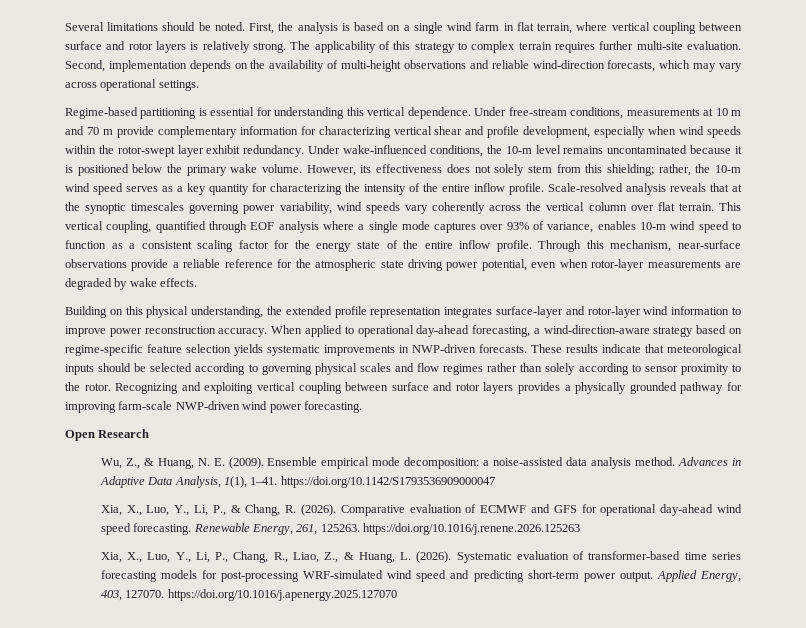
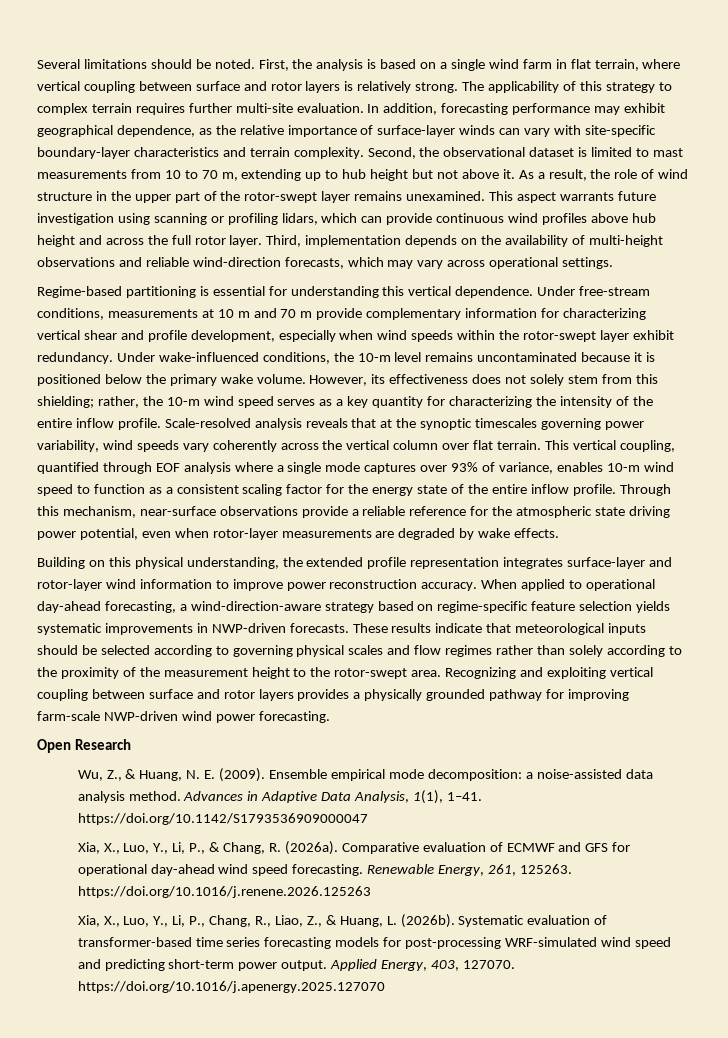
- Second, implementation depends on the availability of multi-height observations and reliable wind-direction forecasts, which may vary across operational settings.
+ In addition, forecasting performance may exhibit geographical dependence, as the relative importance of surface-layer winds can vary with site-specific boundary-layer characteristics and terrain complexity. Second, the observational dataset is limited to mast measurements from 10 to 70 m, extending up to hub height but not above it. As a result, the role of wind structure in the upper part of the rotor-swept layer remains unexamined. This aspect warrants future investigation using scanning or profiling lidars, which can provide continuous wind profiles above hub height and across the full rotor layer. Third, implementation depends on the availability of multi-height observations and reliable wind-direction forecasts, which may vary across operational settings.
- These results indicate that meteorological inputs should be selected according to governing physical scales and flow regimes rather than solely according to sensor proximity to the rotor.
+ These results indicate that meteorological inputs should be selected according to governing physical scales and flow regimes rather than solely according to the proximity of the measurement height to the rotor-swept area.
- Xia, X., Luo, Y., Li, P., & Chang, R. (2026).
+ Xia, X., Luo, Y., Li, P., & Chang, R. (2026a).
- Xia, X., Luo, Y., Li, P., Chang, R., Liao, Z., & Huang, L. (2026).
+ Xia, X., Luo, Y., Li, P., Chang, R., Liao, Z., & Huang, L. (2026b).

